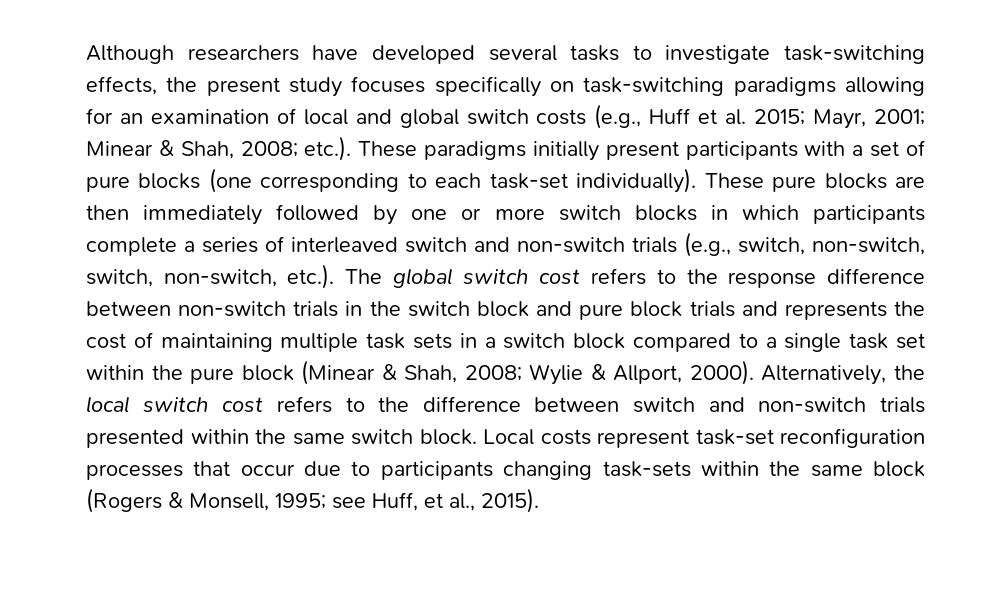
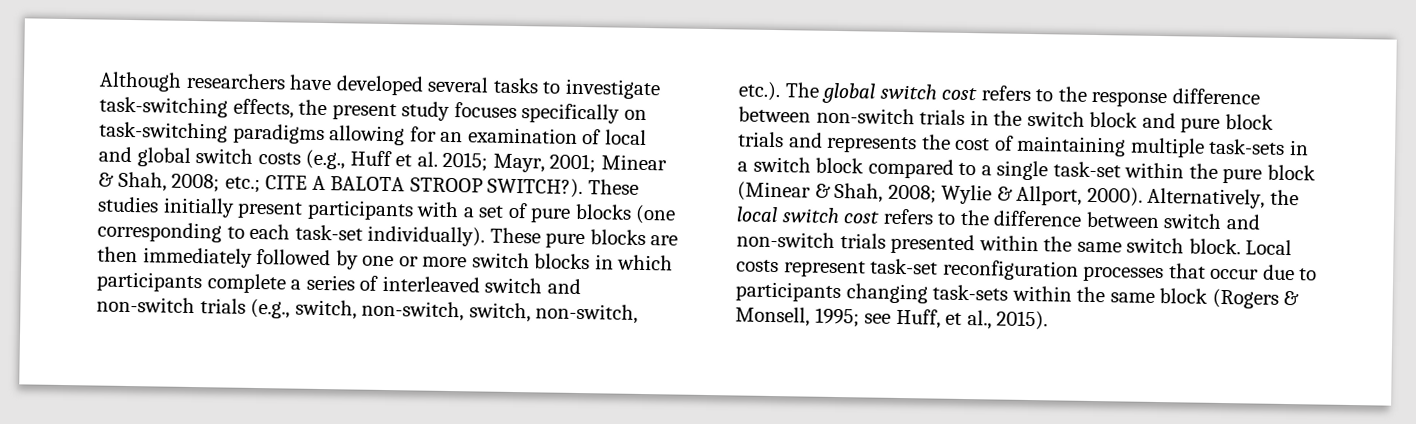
- Although researchers have developed several tasks to investigate task-switching effects, the present study focuses specifically on task-switching paradigms allowing for an examination of local and global switch costs (e.g., Huff et al. 2015; Mayr, 2001; Minear & Shah, 2008; etc.). These paradigms initially present participants with a set of pure blocks (one corresponding to each task-set individually).
+ Although researchers have developed several tasks to investigate task-switching effects, the present study focuses specifically on task-switching paradigms allowing for an examination of local and global switch costs (e.g., Huff et al. 2015; Mayr, 2001; Minear & Shah, 2008; etc.; CITE A BALOTA STROOP SWITCH?). These studies initially present participants with a set of pure blocks (one corresponding to each task-set individually).
- These pure blocks are then immediately followed by one or more switch blocks in which participants complete a series of interleaved switch and non-switch trials (e.g., switch, non-switch, switch, non-switch, etc.). The global switch cost refers to the response difference between non-switch trials in the switch block and pure block trials and represents the cost of maintaining multiple task sets in a switch block compared to a single task set within the pure block (Minear & Shah, 2008;
+ These pure blocks are then immediately followed by one or more switch blocks in which participants complete a series of interleaved switch and non-switch trials (e.g., switch, non-switch, switch, non-switch, etc.). The global switch cost refers to the response difference between non-switch trials in the switch block and pure block trials and represents the cost of maintaining multiple task-sets in a switch block compared to a single task-set within the pure block (Minear & Shah, 2008;

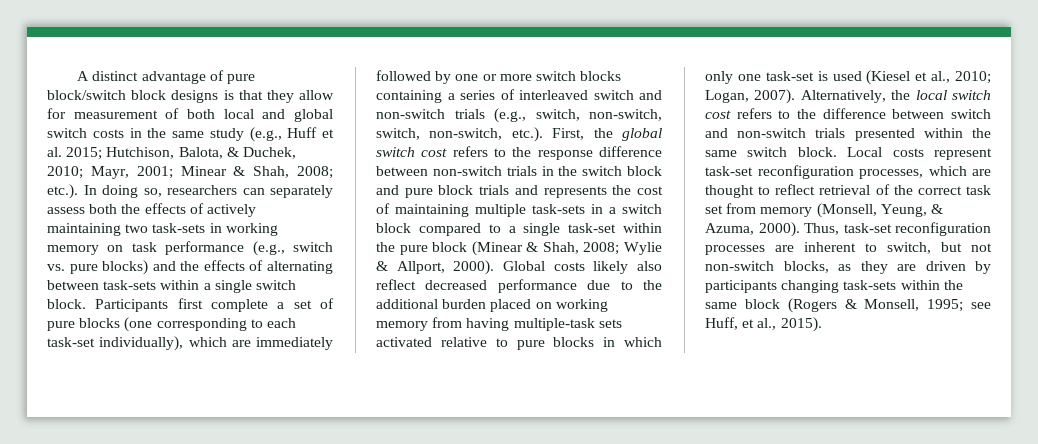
- Although researchers have developed several tasks to investigate task-switching effects, the present study focuses specifically on task-switching paradigms allowing for an examination of local and global switch costs (e.g., Huff et al. 2015;
+ A distinct advantage of pure block/switch block designs is that they allow for measurement of both local and global switch costs in the same study (e.g., Huff et al. 2015;
+ Hutchison, Balota, & Duchek, 2010;
- etc.; CITE A BALOTA STROOP SWITCH?). These studies initially present participants with a set of pure blocks (one corresponding to each task-set individually). These pure blocks are then immediately followed by one or more switch blocks in which participants complete a series of interleaved switch and non-switch trials (e.g., switch, non-switch, switch, non-switch, etc.). The global switch cost refers to the response difference between non-switch trials in the switch block and pure block trials and represents the cost of maintaining multiple task-sets in a switch block compared to a single task-set within the pure block (Minear & Shah, 2008;
+ etc.). In doing so, researchers can separately assess both the effects of actively maintaining two task-sets in working memory on task performance (e.g., switch vs. pure blocks) and the effects of alternating between task-sets within a single switch block. Participants first complete a set of pure blocks (one corresponding to each task-set individually), which are immediately followed by one or more switch blocks containing a series of interleaved switch and non-switch trials (e.g., switch, non-switch, switch, non-switch, etc.). First, the global switch cost refers to the response difference between non-switch trials in the switch block and pure block trials and represents the cost of maintaining multiple task-sets in a switch block compared to a single task-set within the pure block (Minear & Shah, 2008;
+ Global costs likely also reflect decreased performance due to the additional burden placed on working memory from having multiple-task sets activated relative to pure blocks in which only one task-set is used (Kiesel et al., 2010; Logan, 2007).
- Local costs represent task-set reconfiguration processes that occur due to participants changing task-sets within the same block (Rogers & Monsell, 1995; see Huff, et al., 2015).
+ Local costs represent task-set reconfiguration processes, which are thought to reflect retrieval of the correct task set from memory (Monsell, Yeung, & Azuma, 2000). Thus, task-set reconfiguration processes are inherent to switch, but not non-switch blocks, as they are driven by participants changing task-sets within the same block (Rogers & Monsell, 1995; see Huff, et al., 2015).

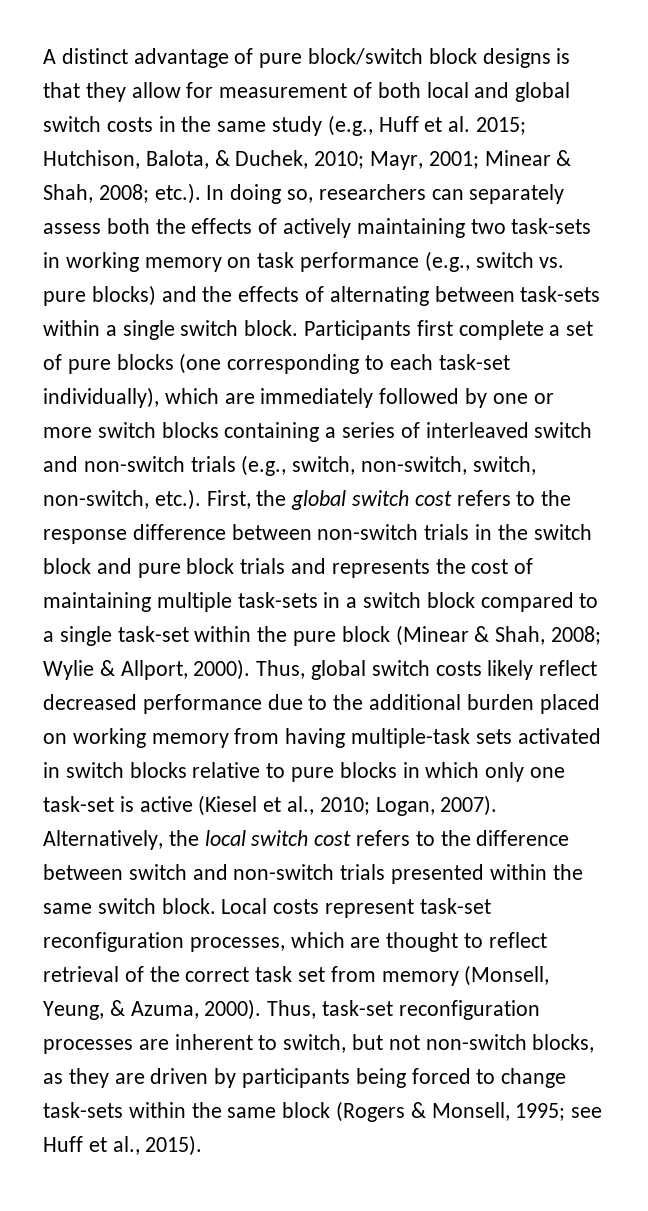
- Global costs likely also reflect decreased performance due to the additional burden placed on working memory from having multiple-task sets activated relative to pure blocks in which only one task-set is used (Kiesel et al., 2010; Logan, 2007).
+ Thus, global switch costs likely reflect decreased performance due to the additional burden placed on working memory from having multiple-task sets activated in switch blocks relative to pure blocks in which only one task-set is active (Kiesel et al., 2010; Logan, 2007).
- Thus, task-set reconfiguration processes are inherent to switch, but not non-switch blocks, as they are driven by participants changing task-sets within the same block (Rogers & Monsell, 1995; see Huff, et al., 2015).
+ Thus, task-set reconfiguration processes are inherent to switch, but not non-switch blocks, as they are driven by participants being forced to change task-sets within the same block (Rogers & Monsell, 1995; see Huff et al., 2015).

